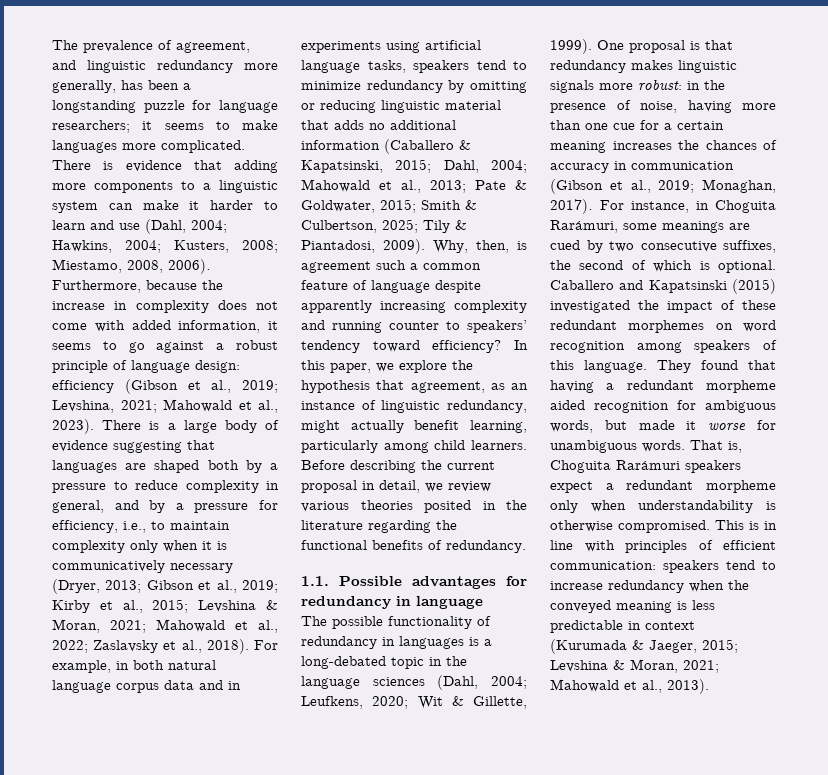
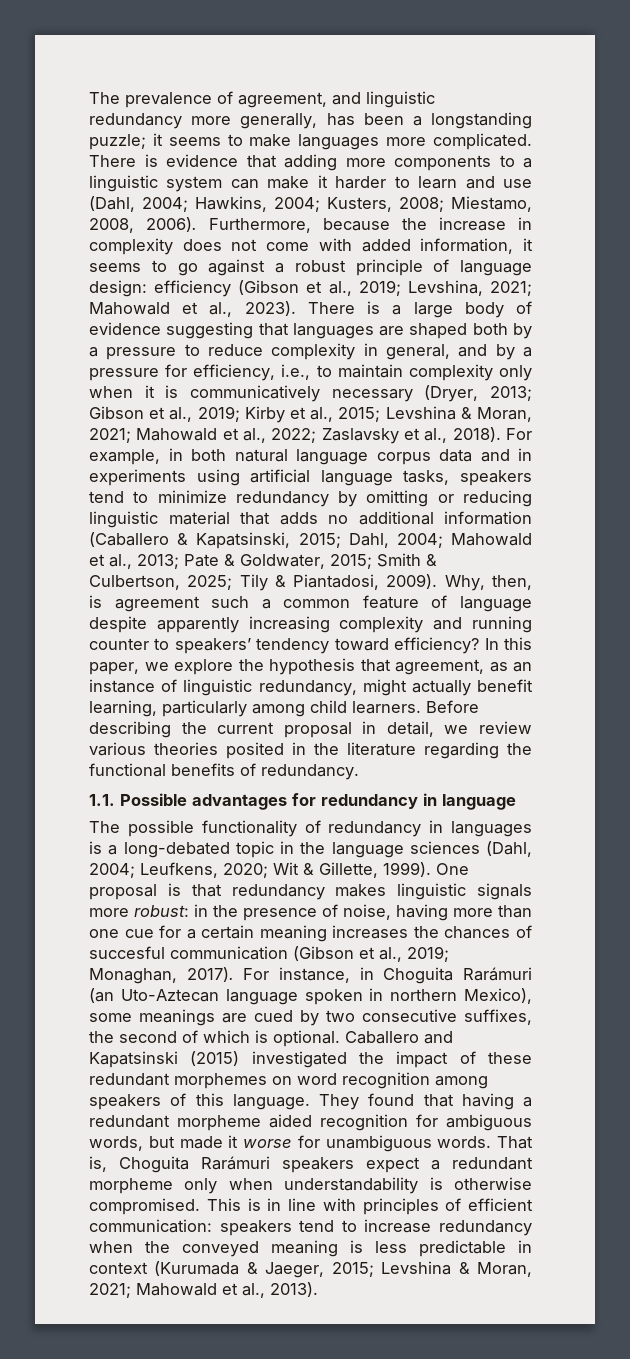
- The prevalence of agreement, and linguistic redundancy more generally, has been a longstanding puzzle for language researchers; it seems to make languages more complicated.
+ The prevalence of agreement, and linguistic redundancy more generally, has been a longstanding puzzle; it seems to make languages more complicated.
- One proposal is that redundancy makes linguistic signals more robust: in the presence of noise, having more than one cue for a certain meaning increases the chances of accuracy in communication (Gibson et al., 2019; Monaghan, 2017).
+ One proposal is that redundancy makes linguistic signals more robust: in the presence of noise, having more than one cue for a certain meaning increases the chances of succesful communication (Gibson et al., 2019; Monaghan, 2017).
- For instance, in Choguita Rarámuri, some meanings are cued by two consecutive suffixes, the second of which is optional.
+ For instance, in Choguita Rarámuri (an Uto-Aztecan language spoken in northern Mexico), some meanings are cued by two consecutive suffixes, the second of which is optional.

